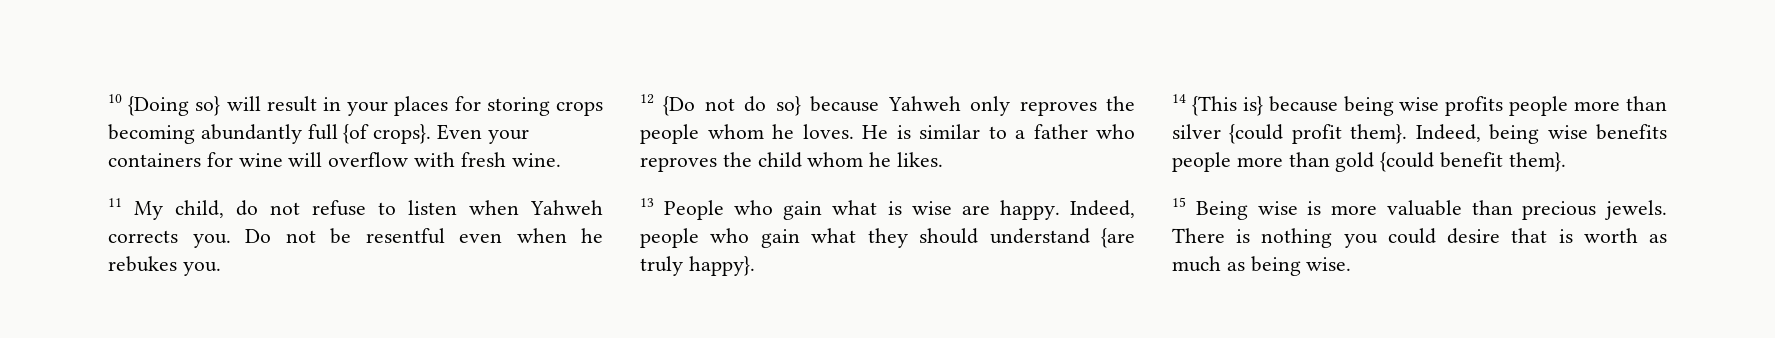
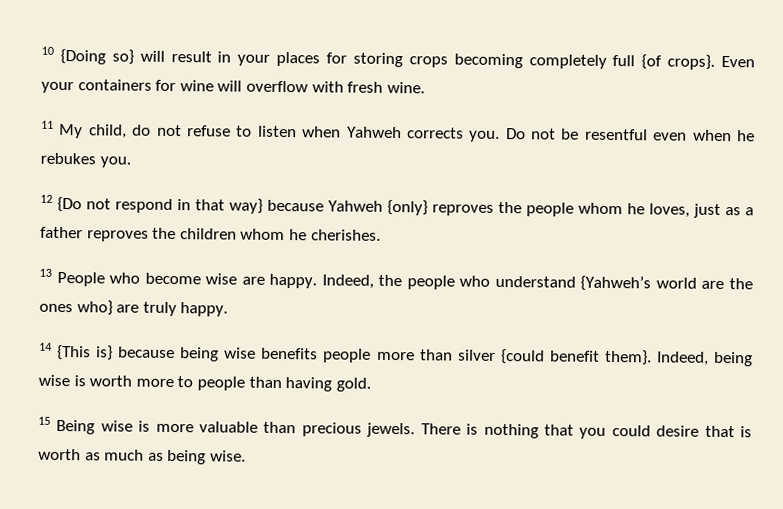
- 10 {Doing so} will result in your places for storing crops becoming abundantly full {of crops}.
+ 10 {Doing so} will result in your places for storing crops becoming completely full {of crops}.
- 12 {Do not do so} because Yahweh only reproves the people whom he loves. He is similar to a father who reproves the child whom he likes.
+ 12 {Do not respond in that way} because Yahweh {only} reproves the people whom he loves, just as a father reproves the children whom he cherishes.
- 13 People who gain what is wise are happy.
+ 13 People who become wise are happy.
- Indeed, people who gain what they should understand {are truly happy}.
+ Indeed, the people who understand {Yahweh’s world are the ones who} are truly happy.
- 14 {This is} because being wise profits people more than silver {could profit them}.
+ 14 {This is} because being wise benefits people more than silver {could benefit them}.
- Indeed, being wise benefits people more than gold {could benefit them}.
+ Indeed, being wise is worth more to people than having gold.
- There is nothing you could desire that is worth as much as being wise.
+ There is nothing that you could desire that is worth as much as being wise.

